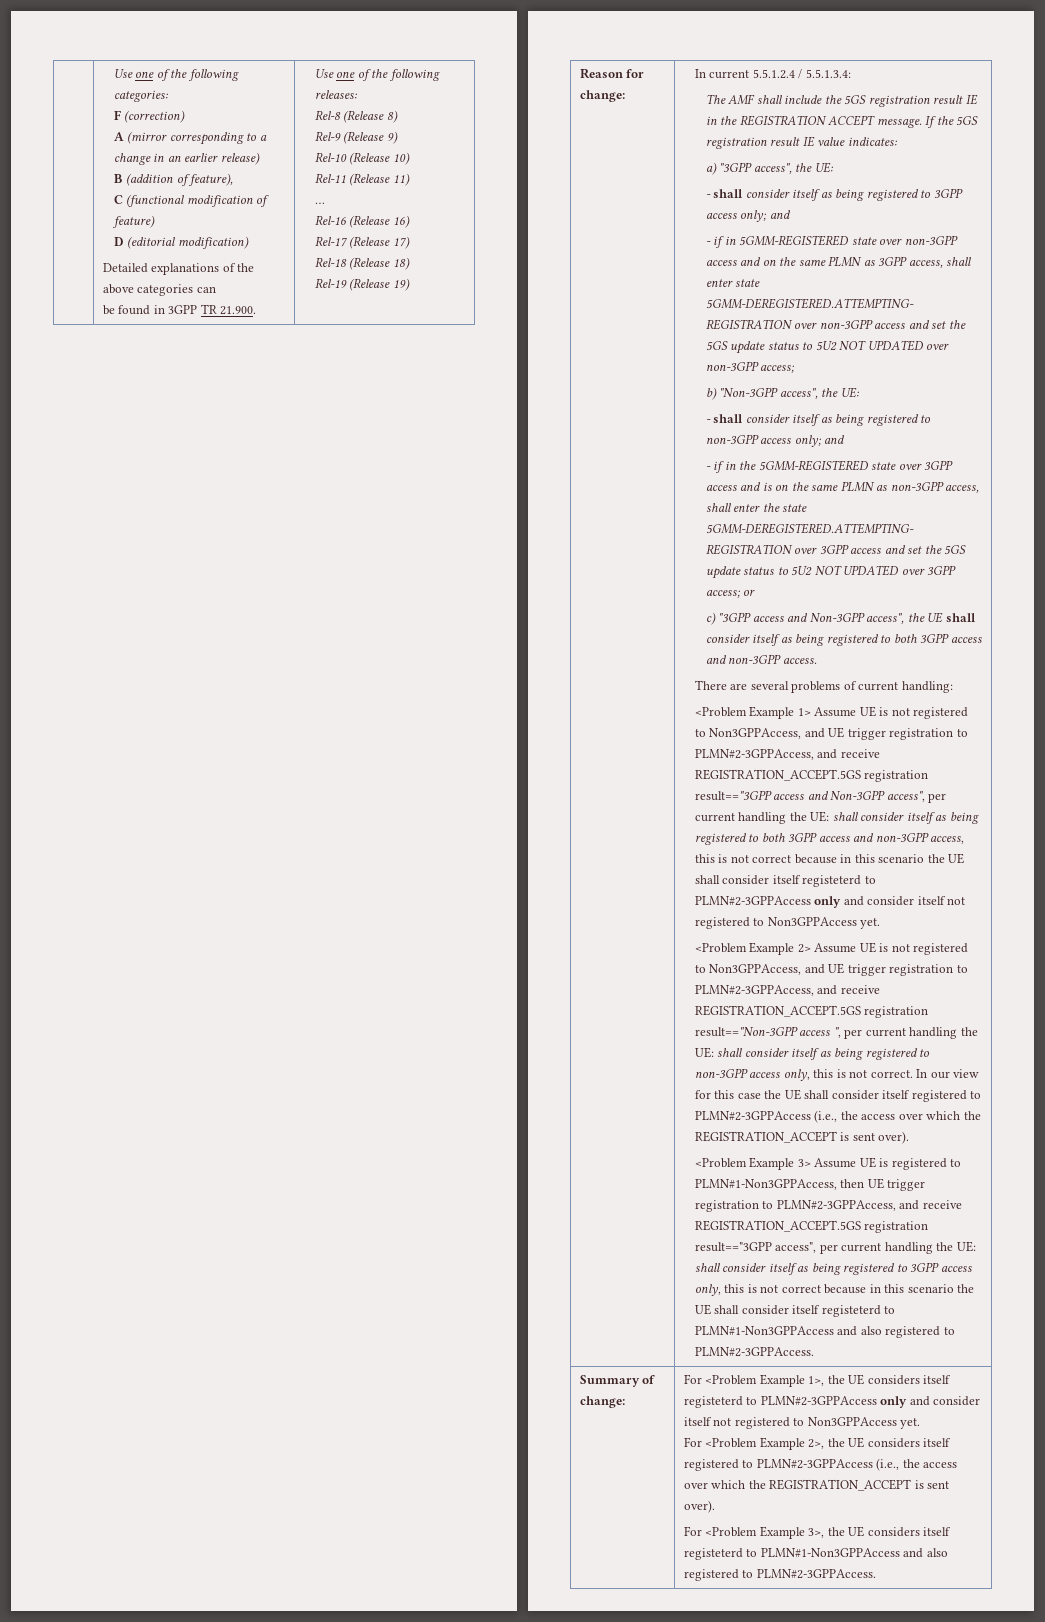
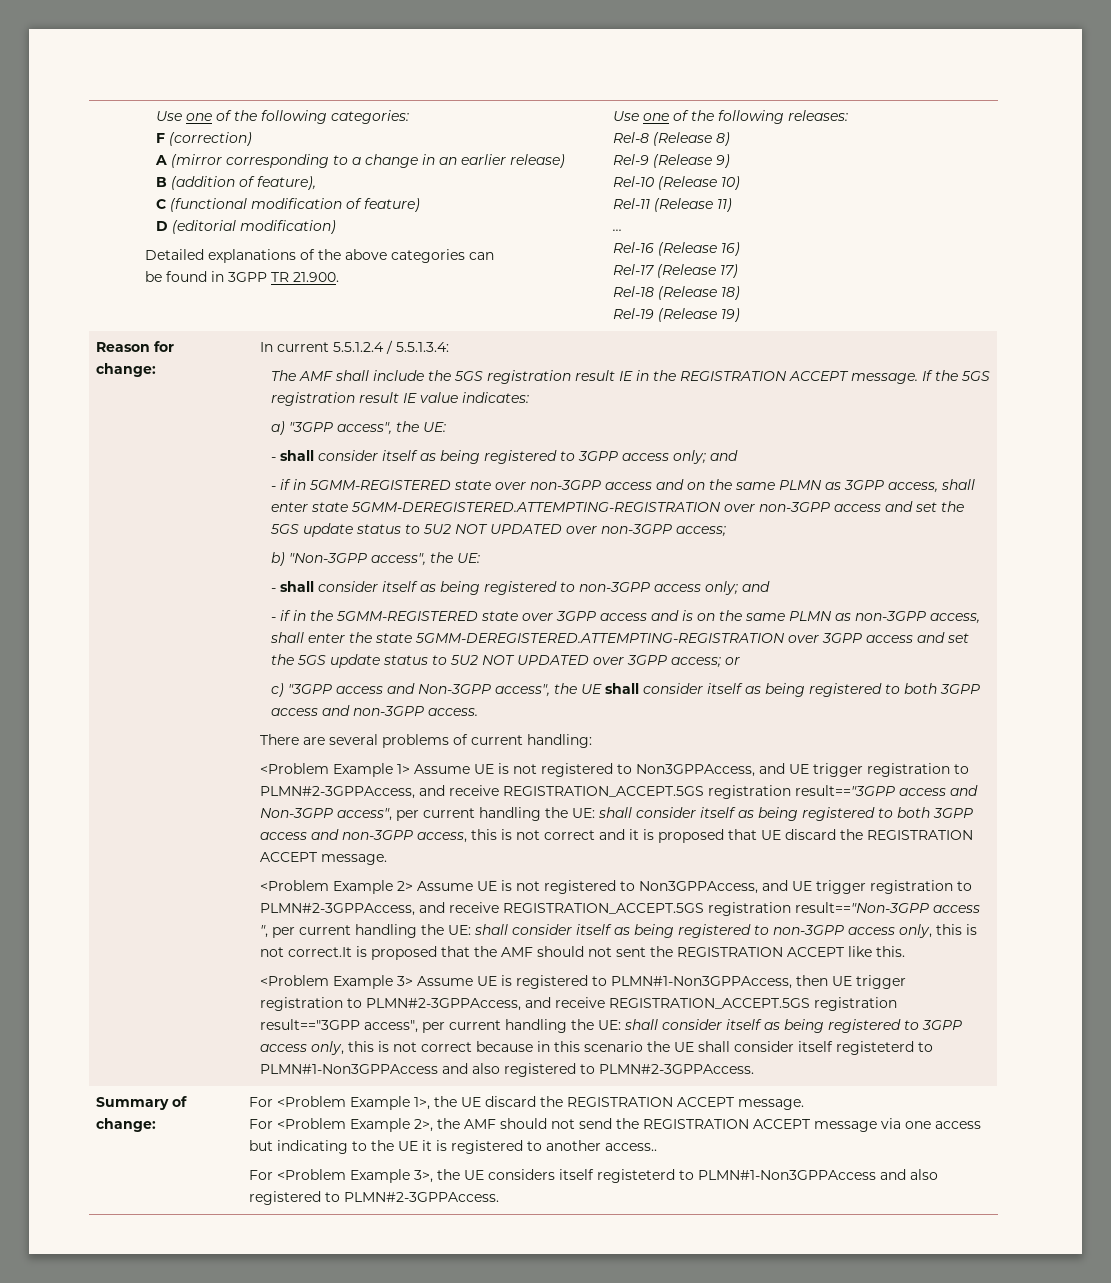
- <Problem Example 1> Assume UE is not registered to Non3GPPAccess, and UE trigger registration to PLMN#2-3GPPAccess, and receive REGISTRATION_ACCEPT.5GS registration result=="3GPP access and Non-3GPP access", per current handling the UE: shall consider itself as being registered to both 3GPP access and non-3GPP access, this is not correct because in this scenario the UE shall consider itself registeterd to PLMN#2-3GPPAccess only and consider itself not registered to Non3GPPAccess yet.
+ <Problem Example 1> Assume UE is not registered to Non3GPPAccess, and UE trigger registration to PLMN#2-3GPPAccess, and receive REGISTRATION_ACCEPT.5GS registration result=="3GPP access and Non-3GPP access", per current handling the UE: shall consider itself as being registered to both 3GPP access and non-3GPP access, this is not correct and it is proposed that UE discard the REGISTRATION ACCEPT message.
- <Problem Example 2> Assume UE is not registered to Non3GPPAccess, and UE trigger registration to PLMN#2-3GPPAccess, and receive REGISTRATION_ACCEPT.5GS registration result=="Non-3GPP access ", per current handling the UE: shall consider itself as being registered to non-3GPP access only, this is not correct. In our view for this case the UE shall consider itself registered to PLMN#2-3GPPAccess (i.e., the access over which the REGISTRATION_ACCEPT is sent over).
+ <Problem Example 2> Assume UE is not registered to Non3GPPAccess, and UE trigger registration to PLMN#2-3GPPAccess, and receive REGISTRATION_ACCEPT.5GS registration result=="Non-3GPP access ", per current handling the UE: shall consider itself as being registered to non-3GPP access only, this is not correct.It is proposed that the AMF should not sent the REGISTRATION ACCEPT like this.
- For <Problem Example 1>, the UE considers itself registeterd to PLMN#2-3GPPAccess only and consider itself not registered to Non3GPPAccess yet.
+ For <Problem Example 1>, the UE discard the REGISTRATION ACCEPT message.
- For <Problem Example 2>, the UE considers itself registered to PLMN#2-3GPPAccess (i.e., the access over which the REGISTRATION_ACCEPT is sent over).
+ For <Problem Example 2>, the AMF should not send the REGISTRATION ACCEPT message via one access but indicating to the UE it is registered to another access..

